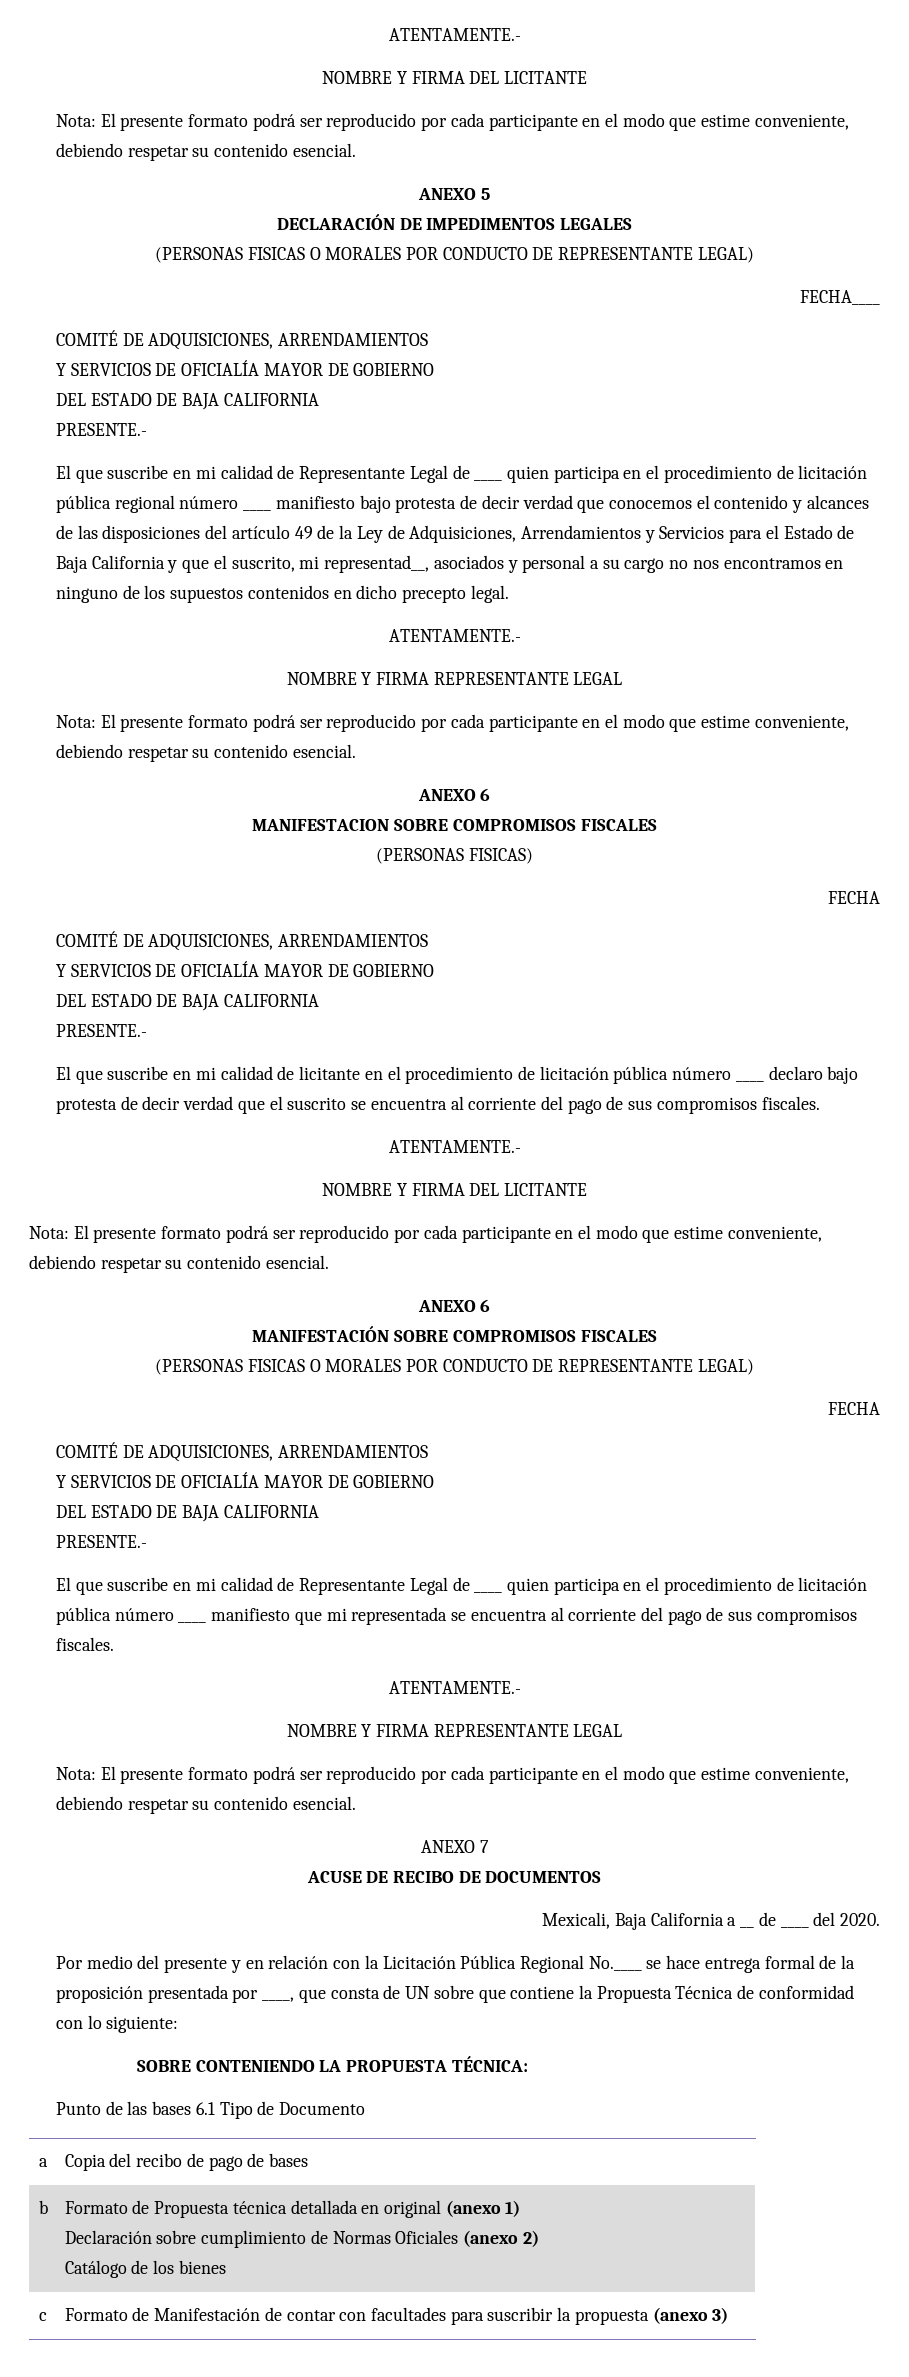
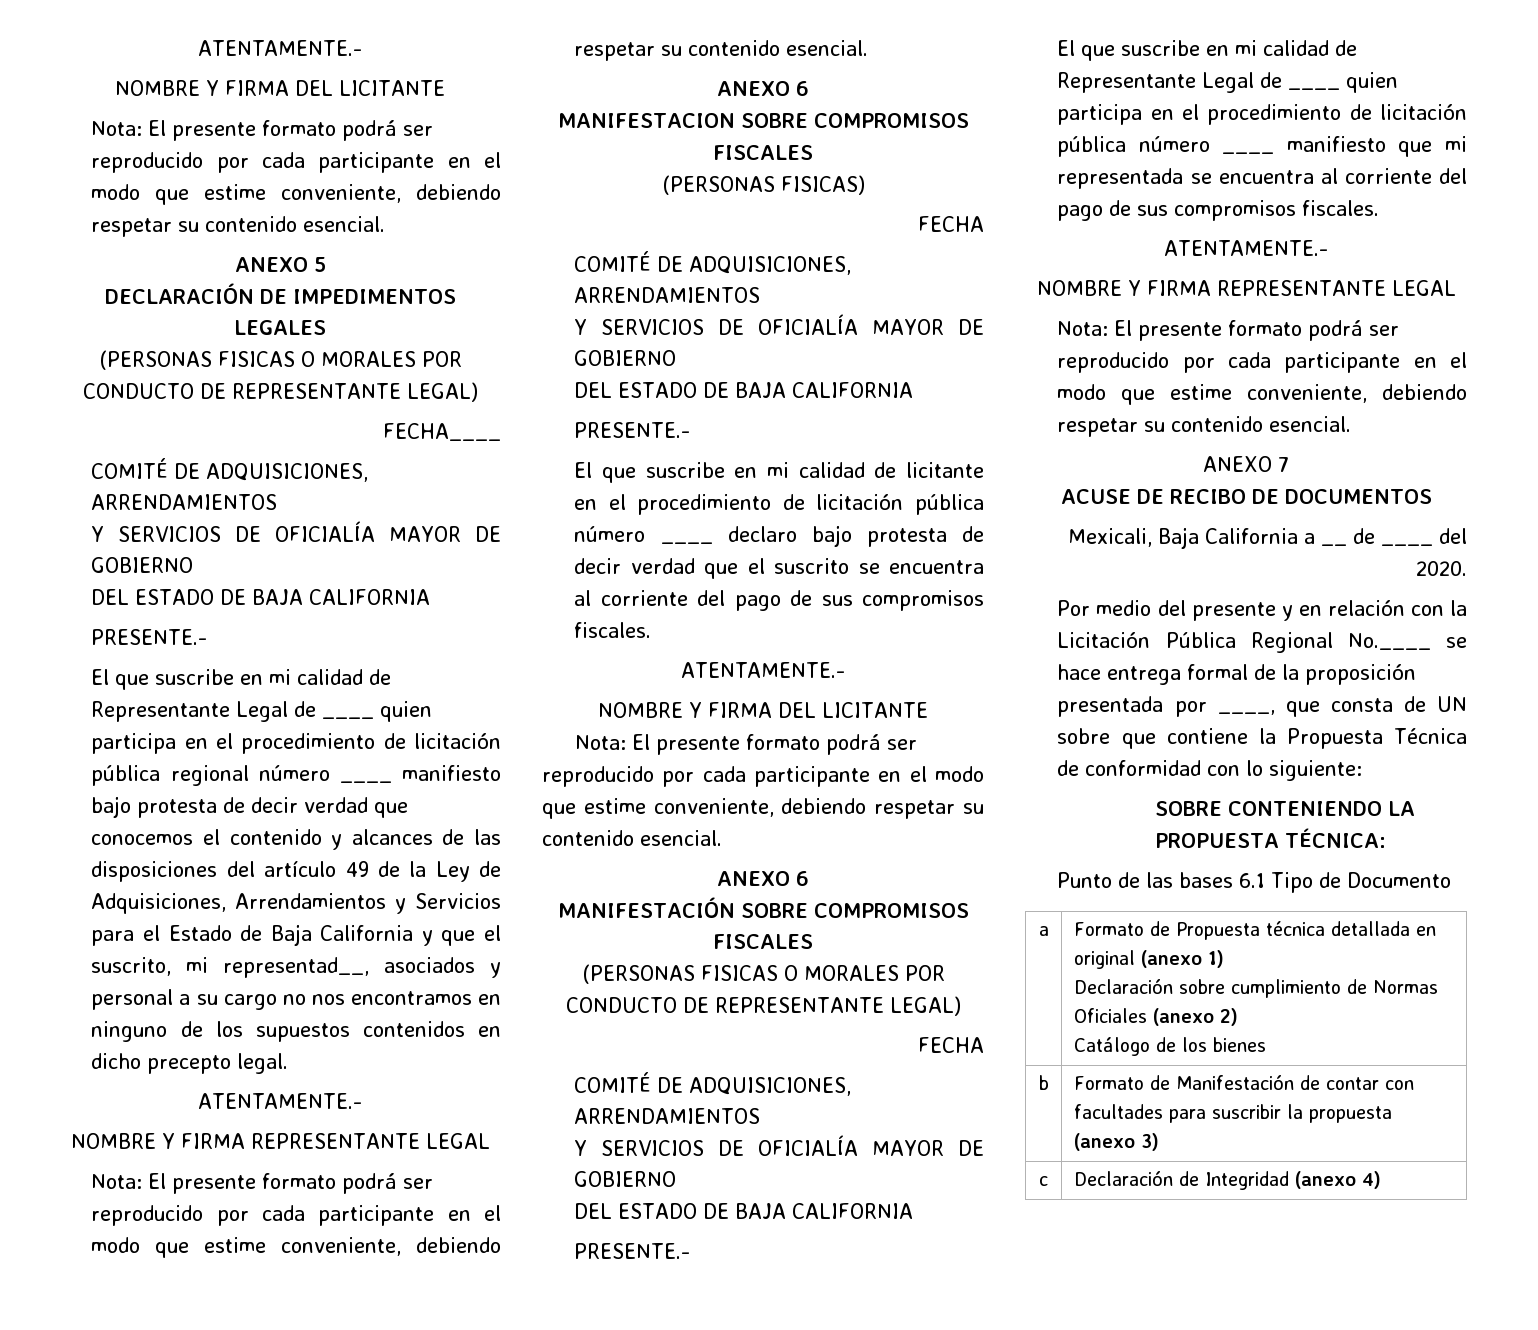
- a | Copia del recibo de pago de bases
- b | Formato de Propuesta técnica detallada en original (anexo 1)
+ a | Formato de Propuesta técnica detallada en original (anexo 1)
- c | Formato de Manifestación de contar con facultades para suscribir la propuesta (anexo 3)
+ b | Formato de Manifestación de contar con facultades para suscribir la propuesta (anexo 3)
+ c | Declaración de Integridad (anexo 4)

